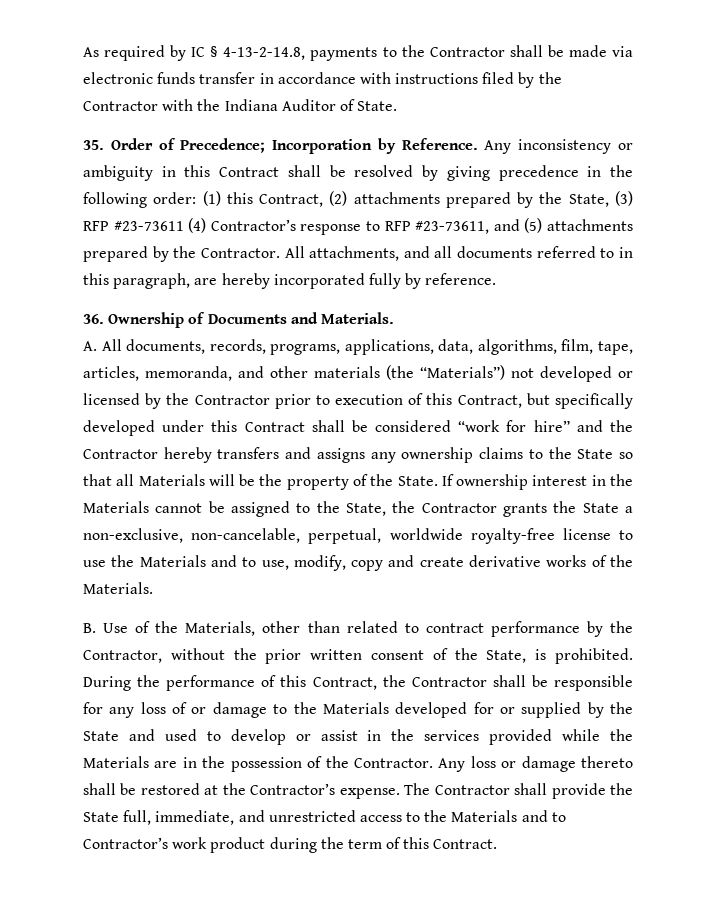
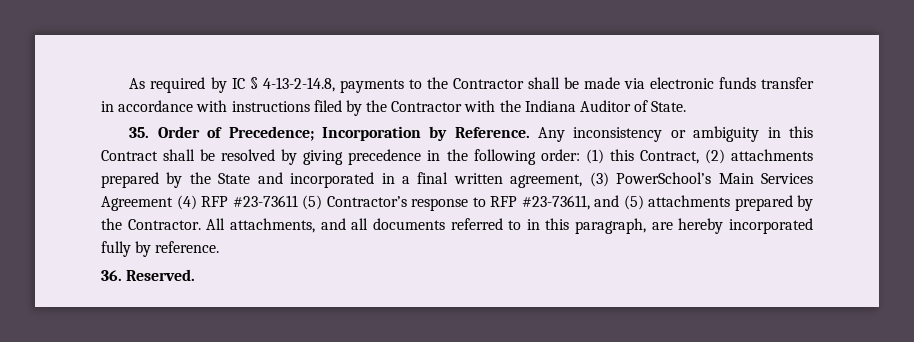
- Any inconsistency or ambiguity in this Contract shall be resolved by giving precedence in the following order: (1) this Contract, (2) attachments prepared by the State, (3) RFP #23-73611 (4) Contractor’s response to RFP #23-73611, and (5) attachments prepared by the Contractor.
+ Any inconsistency or ambiguity in this Contract shall be resolved by giving precedence in the following order: (1) this Contract, (2) attachments prepared by the State and incorporated in a final written agreement, (3) PowerSchool’s Main Services Agreement (4) RFP #23-73611 (5) Contractor’s response to RFP #23-73611, and (5) attachments prepared by the Contractor.
- 36. Ownership of Documents and Materials.
- A. All documents, records, programs, applications, data, algorithms, film, tape, articles, memoranda, and other materials (the “Materials”) not developed or licensed by the Contractor prior to execution of this Contract, but specifically developed under this Contract shall be considered “work for hire” and the Contractor hereby transfers and assigns any ownership claims to the State so that all Materials will be the property of the State. If ownership interest in the Materials cannot be assigned to the State, the Contractor grants the State a non-exclusive, non-cancelable, perpetual, worldwide royalty-free license to use the Materials and to use, modify, copy and create derivative works of the Materials.
- B. Use of the Materials, other than related to contract performance by the Contractor, without the prior written consent of the State, is prohibited. During the performance of this Contract, the Contractor shall be responsible for any loss of or damage to the Materials developed for or supplied by the State and used to develop or assist in the services provided while the Materials are in the possession of the Contractor. Any loss or damage thereto shall be restored at the Contractor’s expense. The Contractor shall provide the State full, immediate, and unrestricted access to the Materials and to Contractor’s work product during the term of this Contract.
+ 36. Reserved.

